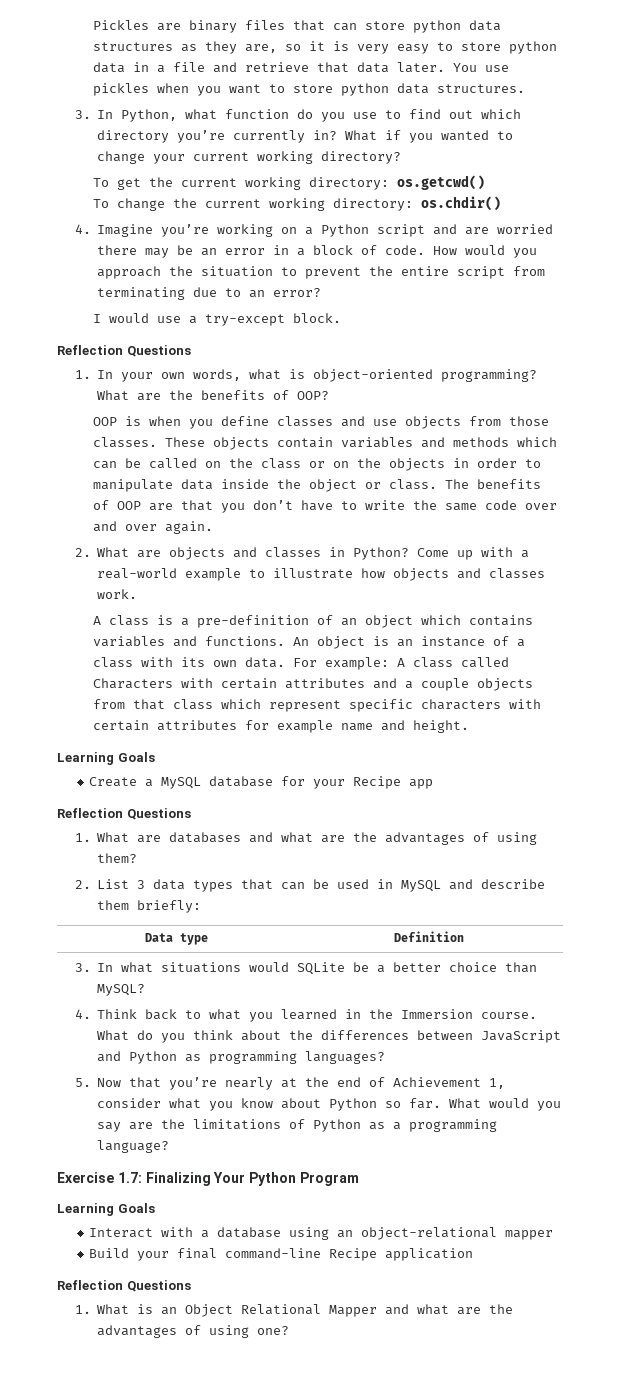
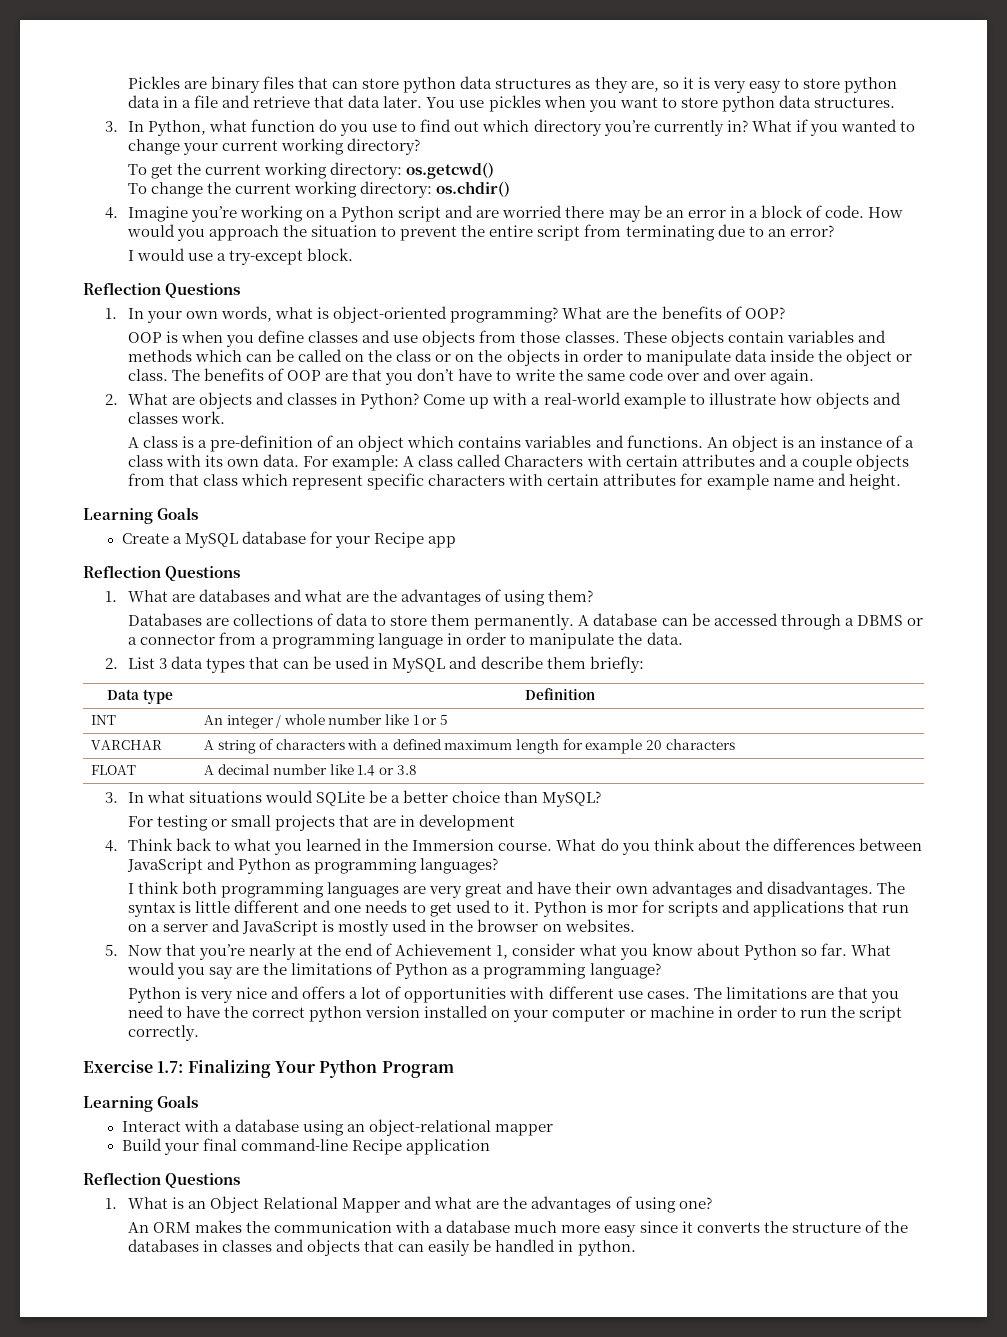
+ Databases are collections of data to store them permanently. A database can be accessed through a DBMS or a connector from a programming language in order to manipulate the data.
+ INT | An integer / whole number like 1 or 5
+ VARCHAR | A string of characters with a defined maximum length for example 20 characters
+ FLOAT | A decimal number like 1.4 or 3.8
+ For testing or small projects that are in development
+ I think both programming languages are very great and have their own advantages and disadvantages. The syntax is little different and one needs to get used to it. Python is mor for scripts and applications that run on a server and JavaScript is mostly used in the browser on websites.
+ Python is very nice and offers a lot of opportunities with different use cases. The limitations are that you need to have the correct python version installed on your computer or machine in order to run the script correctly.
+ An ORM makes the communication with a database much more easy since it converts the structure of the databases in classes and objects that can easily be handled in python.

